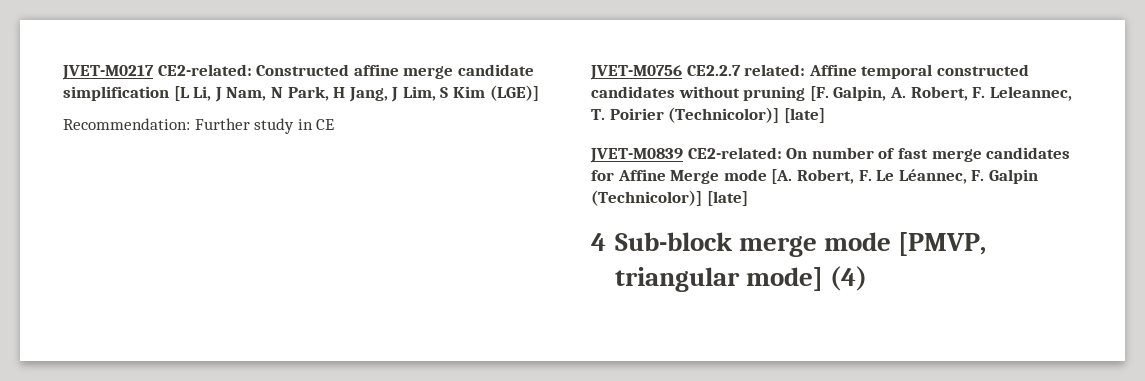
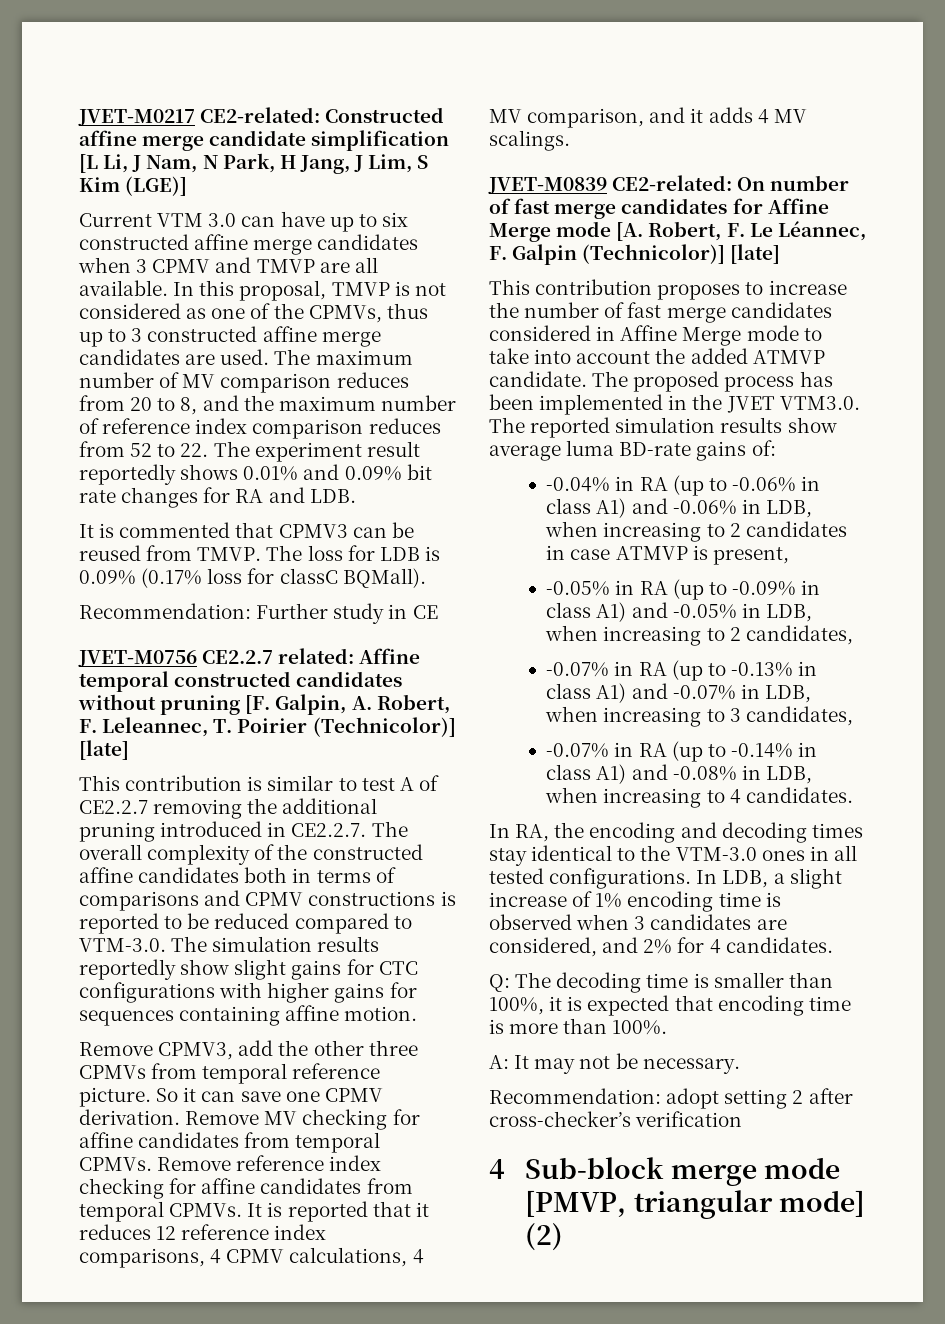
+ Current VTM 3.0 can have up to six constructed affine merge candidates when 3 CPMV and TMVP are all available. In this proposal, TMVP is not considered as one of the CPMVs, thus up to 3 constructed affine merge candidates are used. The maximum number of MV comparison reduces from 20 to 8, and the maximum number of reference index comparison reduces from 52 to 22. The experiment result reportedly shows 0.01% and 0.09% bit rate changes for RA and LDB.
+ It is commented that CPMV3 can be reused from TMVP. The loss for LDB is 0.09% (0.17% loss for classC BQMall).
+ This contribution is similar to test A of CE2.2.7 removing the additional pruning introduced in CE2.2.7. The overall complexity of the constructed affine candidates both in terms of comparisons and CPMV constructions is reported to be reduced compared to VTM-3.0. The simulation results reportedly show slight gains for CTC configurations with higher gains for sequences containing affine motion.
+ Remove CPMV3, add the other three CPMVs from temporal reference picture. So it can save one CPMV derivation. Remove MV checking for affine candidates from temporal CPMVs. Remove reference index checking for affine candidates from temporal CPMVs. It is reported that it reduces 12 reference index comparisons, 4 CPMV calculations, 4 MV comparison, and it adds 4 MV scalings.
+ This contribution proposes to increase the number of fast merge candidates considered in Affine Merge mode to take into account the added ATMVP candidate. The proposed process has been implemented in the JVET VTM3.0. The reported simulation results show average luma BD-rate gains of:
+ -0.04% in RA (up to -0.06% in class A1) and -0.06% in LDB, when increasing to 2 candidates in case ATMVP is present,
+ -0.05% in RA (up to -0.09% in class A1) and -0.05% in LDB, when increasing to 2 candidates,
+ -0.07% in RA (up to -0.13% in class A1) and -0.07% in LDB, when increasing to 3 candidates,
+ -0.07% in RA (up to -0.14% in class A1) and -0.08% in LDB, when increasing to 4 candidates.
+ In RA, the encoding and decoding times stay identical to the VTM-3.0 ones in all tested configurations. In LDB, a slight increase of 1% encoding time is observed when 3 candidates are considered, and 2% for 4 candidates.
+ Q: The decoding time is smaller than 100%, it is expected that encoding time is more than 100%.
+ A: It may not be necessary.
+ Recommendation: adopt setting 2 after cross-checker’s verification
- 4 Sub-block merge mode [PMVP, triangular mode] (4)
+ 4 Sub-block merge mode [PMVP, triangular mode] (2)

